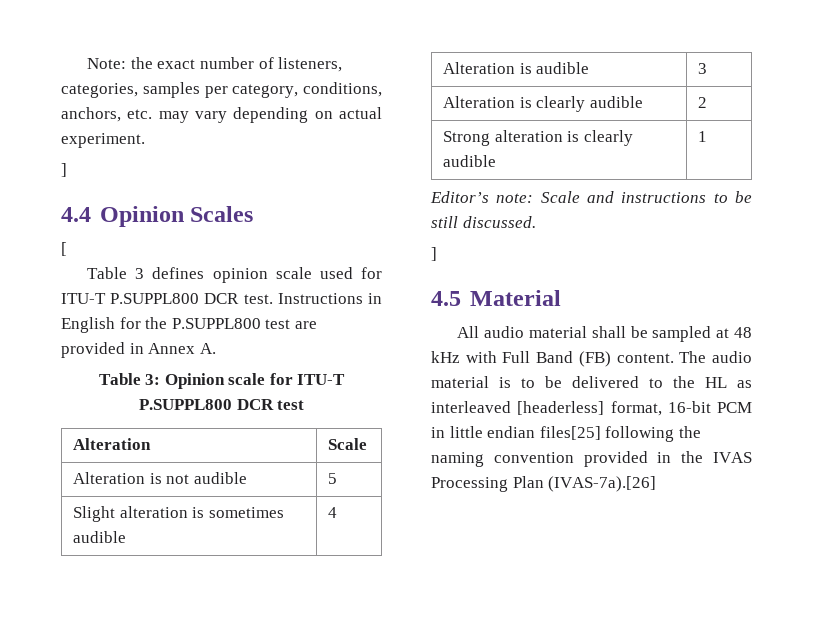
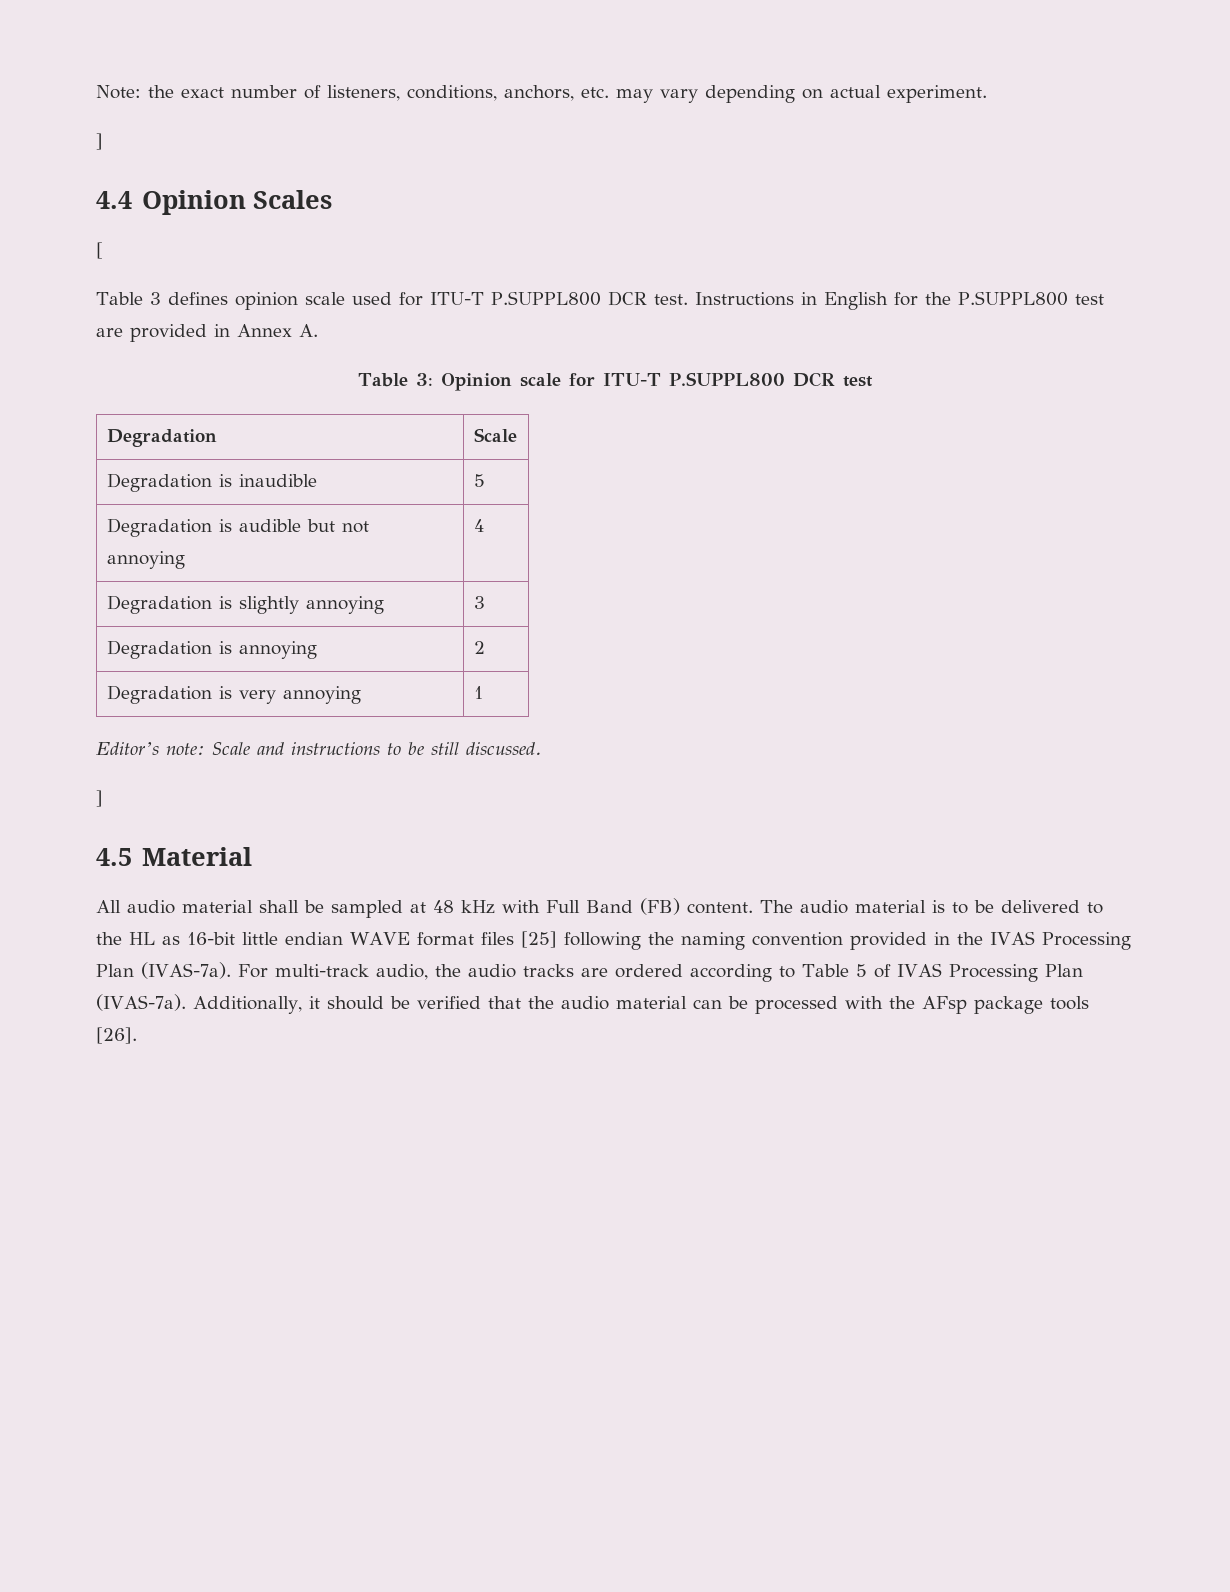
- Note: the exact number of listeners, categories, samples per category, conditions, anchors, etc. may vary depending on actual experiment.
+ Note: the exact number of listeners, conditions, anchors, etc. may vary depending on actual experiment.
- Alteration | Scale
+ Degradation | Scale
- Alteration is not audible | 5
- Slight alteration is sometimes audible | 4
- Alteration is audible | 3
- Alteration is clearly audible | 2
- Strong alteration is clearly audible | 1
+ Degradation is inaudible | 5
+ Degradation is audible but not annoying | 4
+ Degradation is slightly annoying | 3
+ Degradation is annoying | 2
+ Degradation is very annoying | 1
- The audio material is to be delivered to the HL as interleaved [headerless] format, 16-bit PCM in little endian files[25] following the naming convention provided in the IVAS Processing Plan (IVAS-7a).[26]
+ The audio material is to be delivered to the HL as 16-bit little endian WAVE format files [25] following the naming convention provided in the IVAS Processing Plan (IVAS-7a). For multi-track audio, the audio tracks are ordered according to Table 5 of IVAS Processing Plan (IVAS-7a). Additionally, it should be verified that the audio material can be processed with the AFsp package tools [26].

